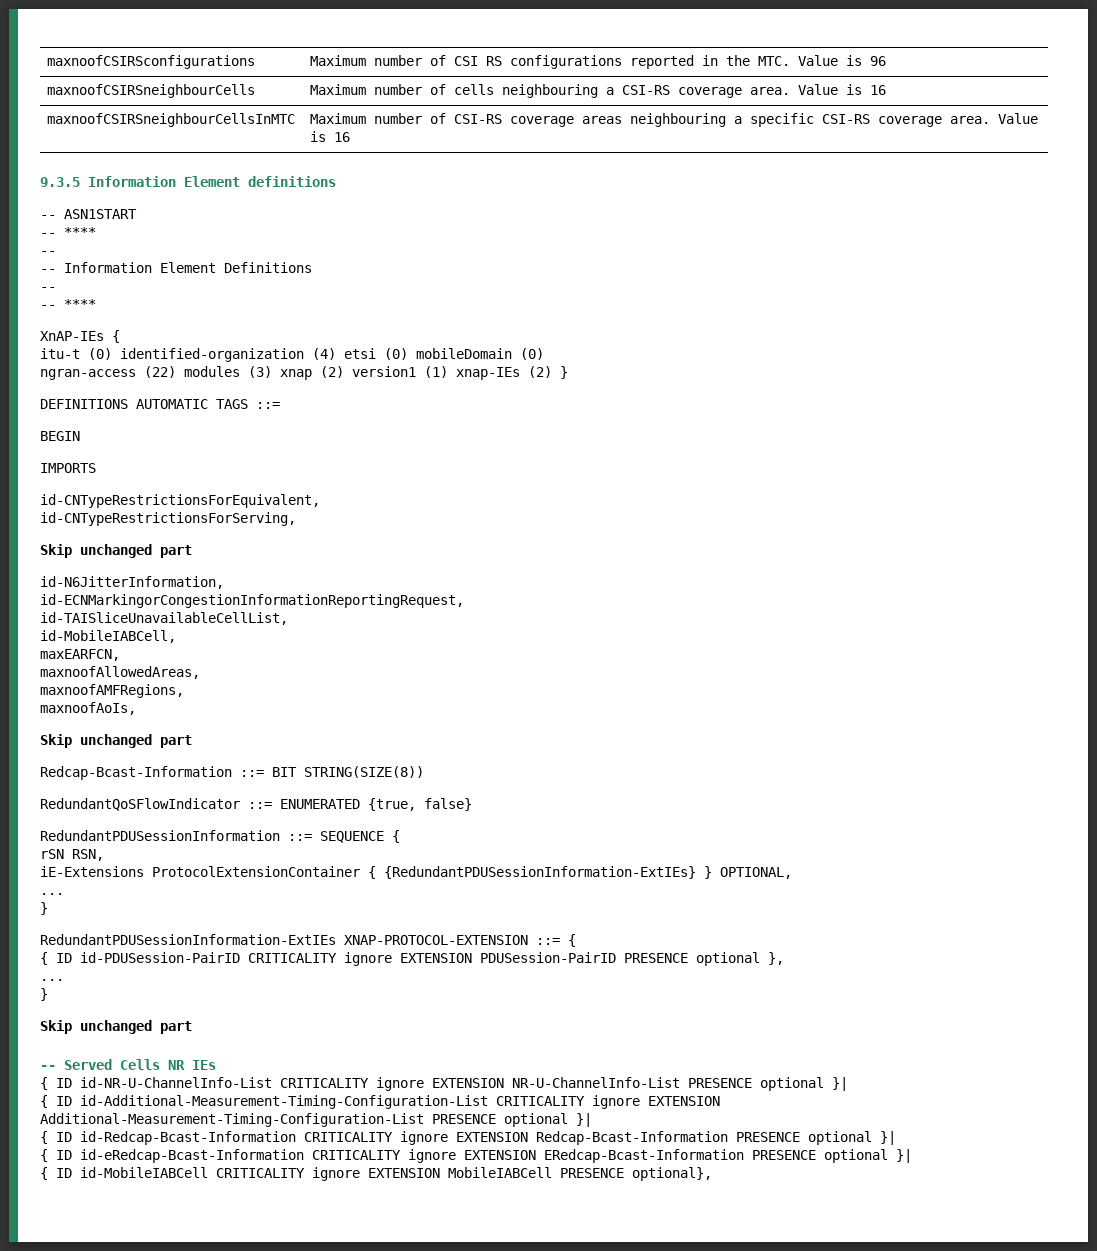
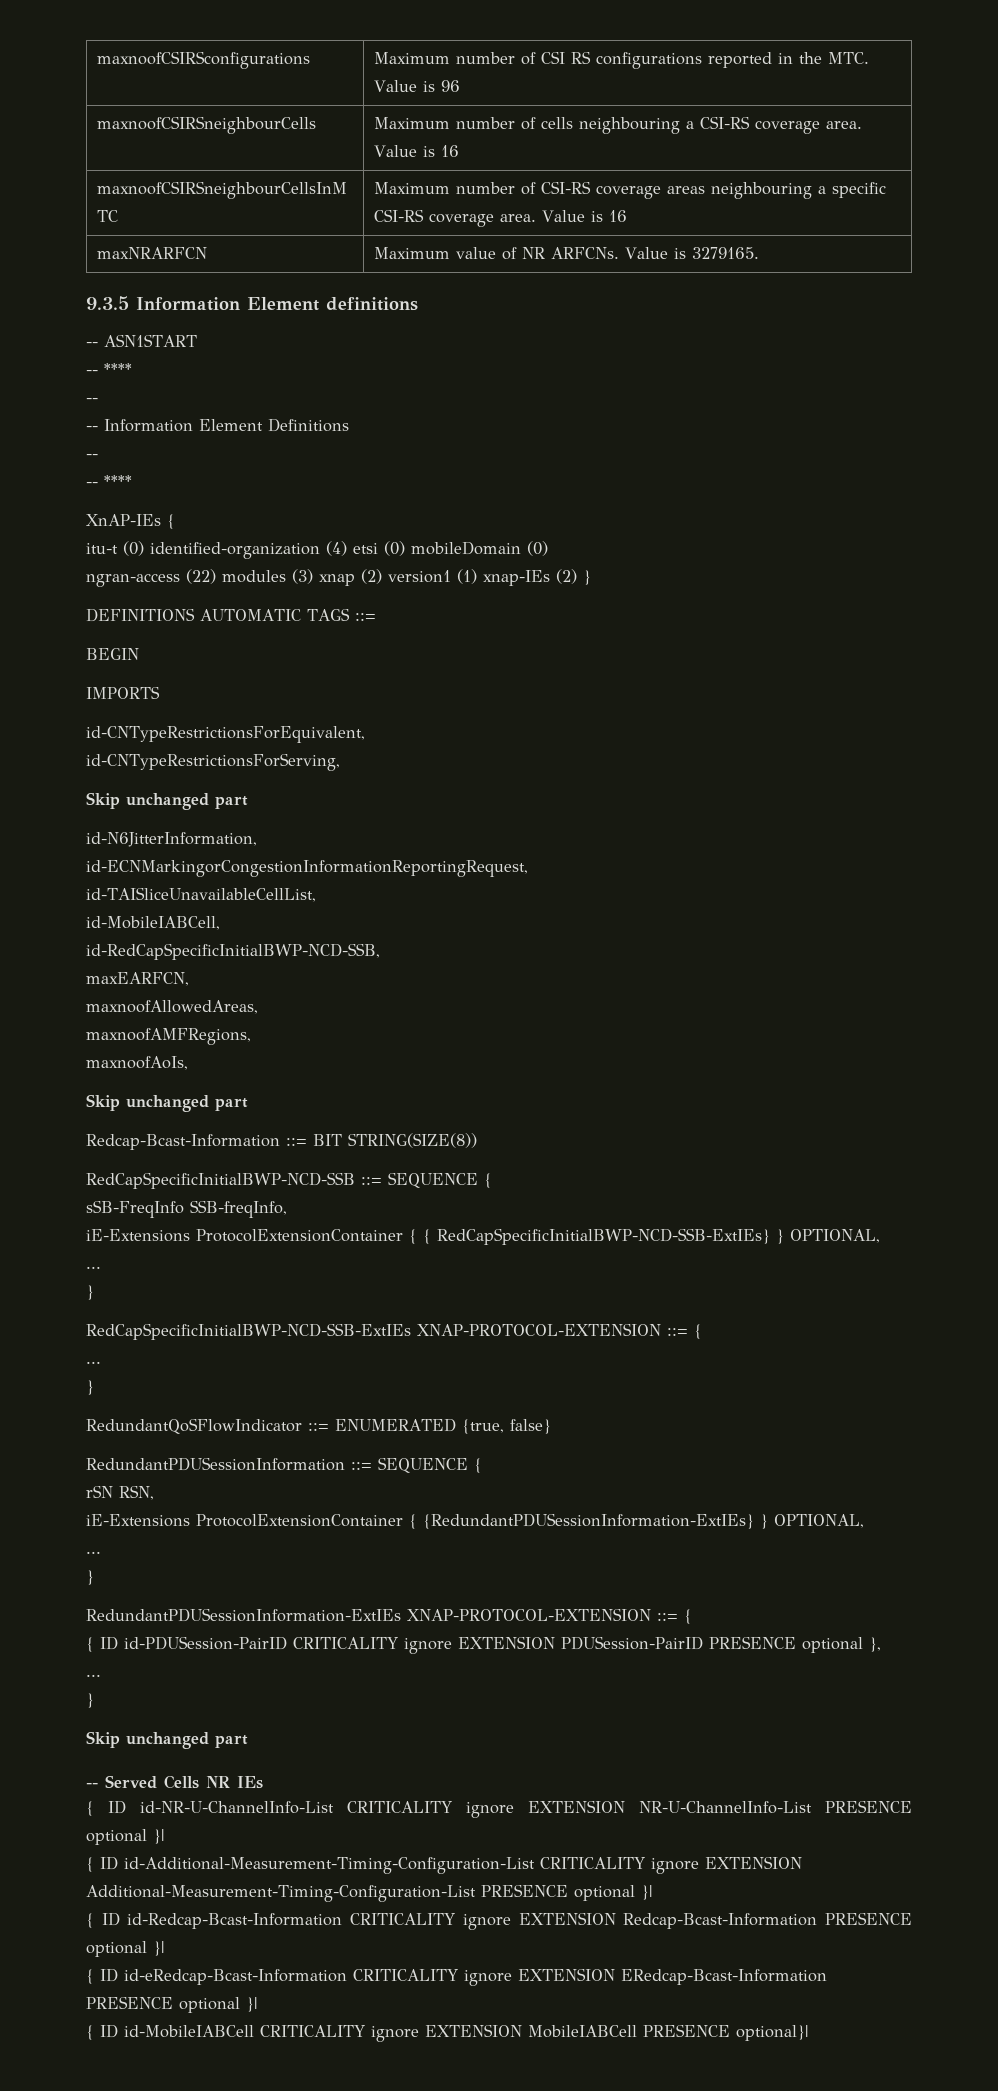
+ maxNRARFCN | Maximum value of NR ARFCNs. Value is 3279165.
+ id-RedCapSpecificInitialBWP-NCD-SSB,
+ RedCapSpecificInitialBWP-NCD-SSB ::= SEQUENCE {
+ sSB-FreqInfo SSB-freqInfo,
+ iE-Extensions ProtocolExtensionContainer { { RedCapSpecificInitialBWP-NCD-SSB-ExtIEs} } OPTIONAL,
+ ...
+ }
+ RedCapSpecificInitialBWP-NCD-SSB-ExtIEs XNAP-PROTOCOL-EXTENSION ::= {
+ ...
+ }
- { ID id-MobileIABCell CRITICALITY ignore EXTENSION MobileIABCell PRESENCE optional},
+ { ID id-MobileIABCell CRITICALITY ignore EXTENSION MobileIABCell PRESENCE optional}|

